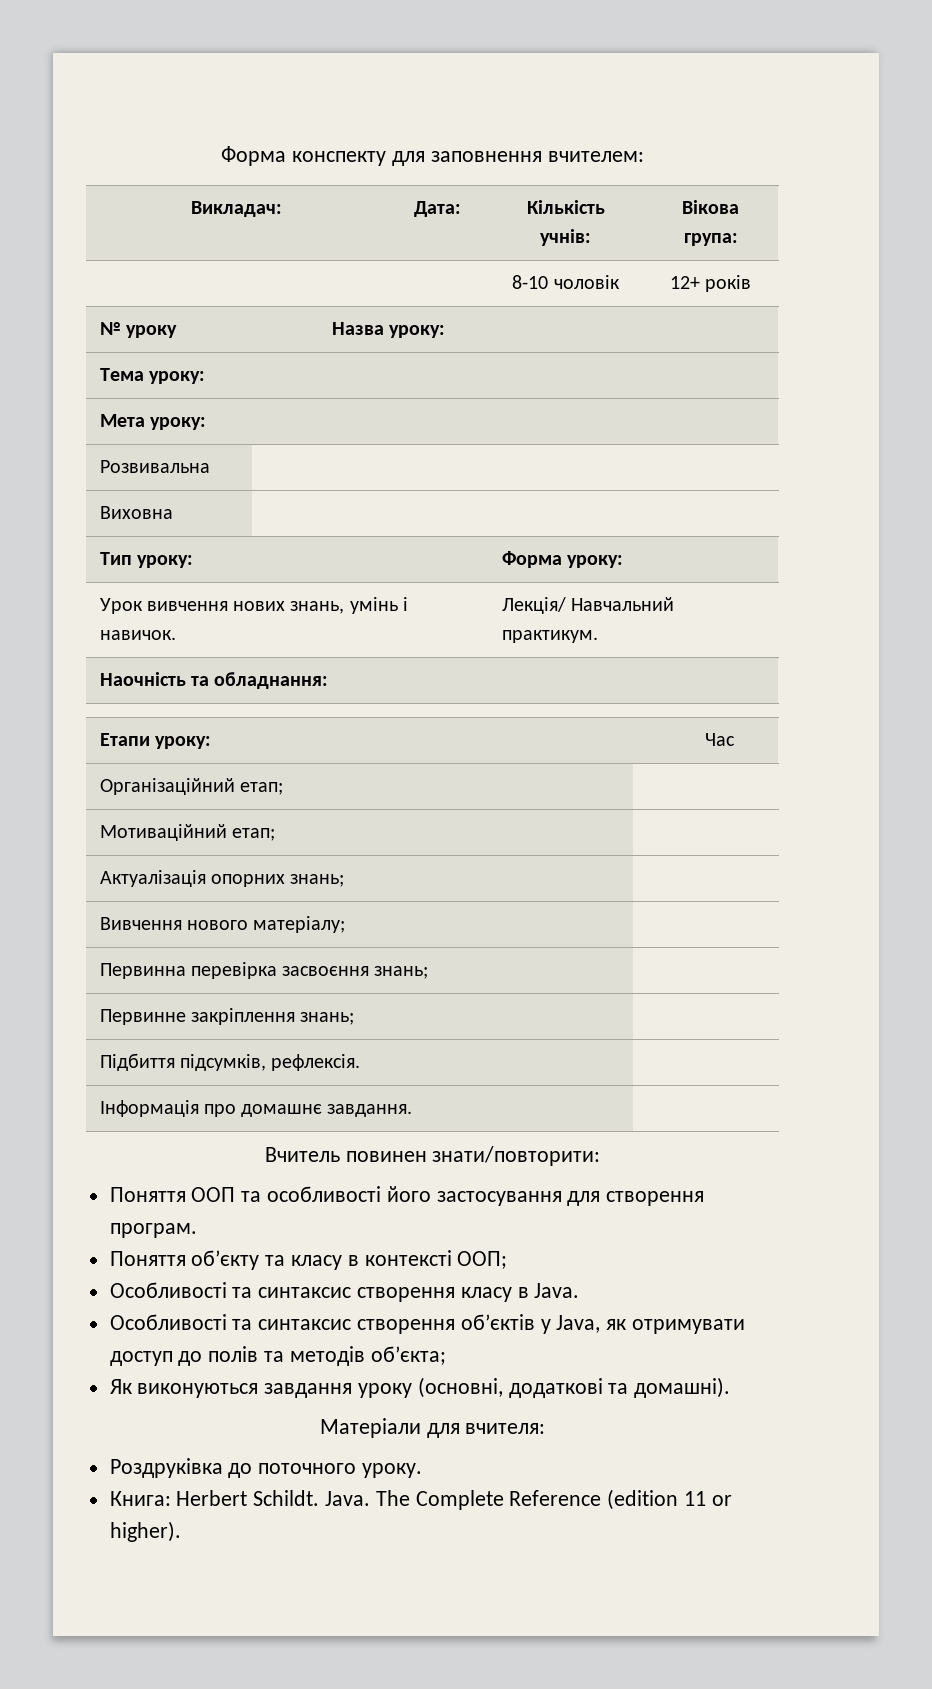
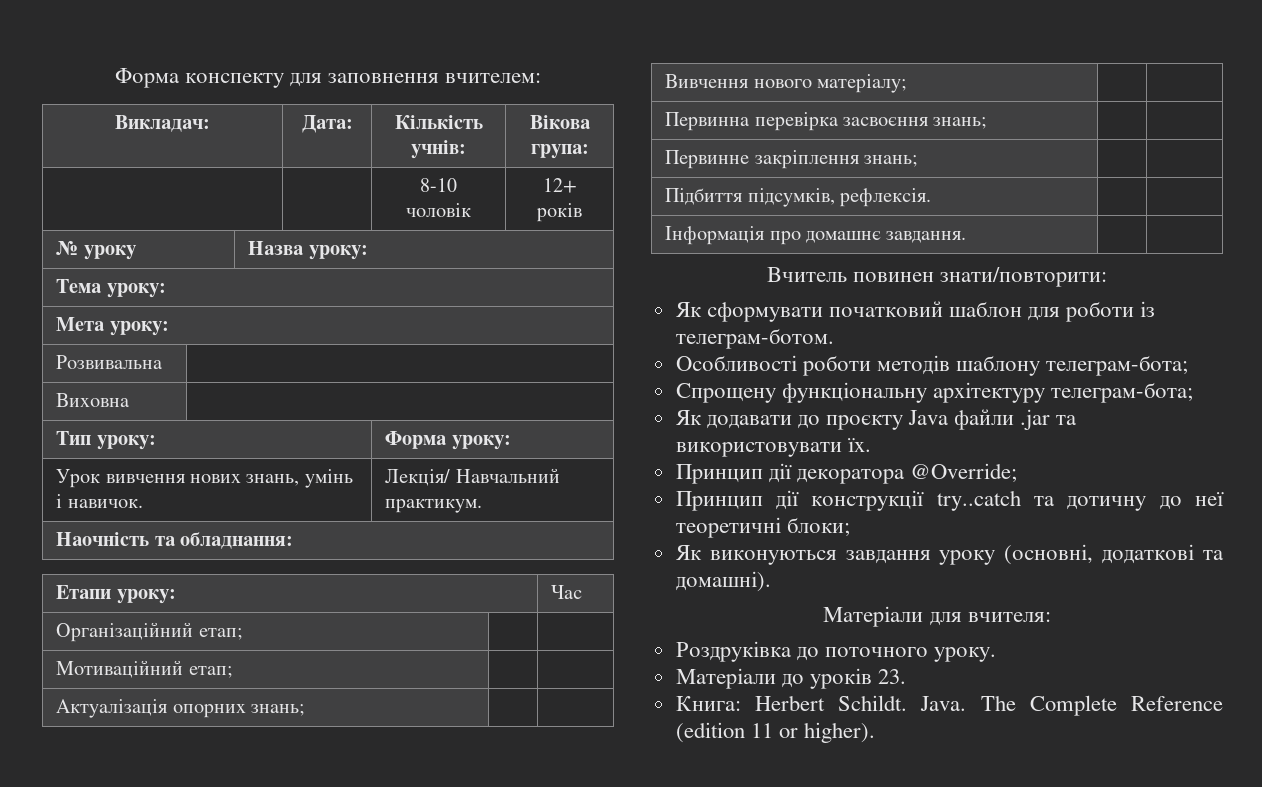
- Поняття ООП та особливості його застосування для створення програм.
- Поняття об’єкту та класу в контексті ООП;
- Особливості та синтаксис створення класу в Java.
- Особливості та синтаксис створення об’єктів у Java, як отримувати доступ до полів та методів об’єкта;
+ Як сформувати початковий шаблон для роботи із телеграм-ботом.
+ Особливості роботи методів шаблону телеграм-бота;
+ Спрощену функціональну архітектуру телеграм-бота;
+ Як додавати до проєкту Java файли .jar та використовувати їх.
+ Принцип дії декоратора @Override;
+ Принцип дії конструкції try..catch та дотичну до неї теоретичні блоки;
+ Матеріали до уроків 23.

